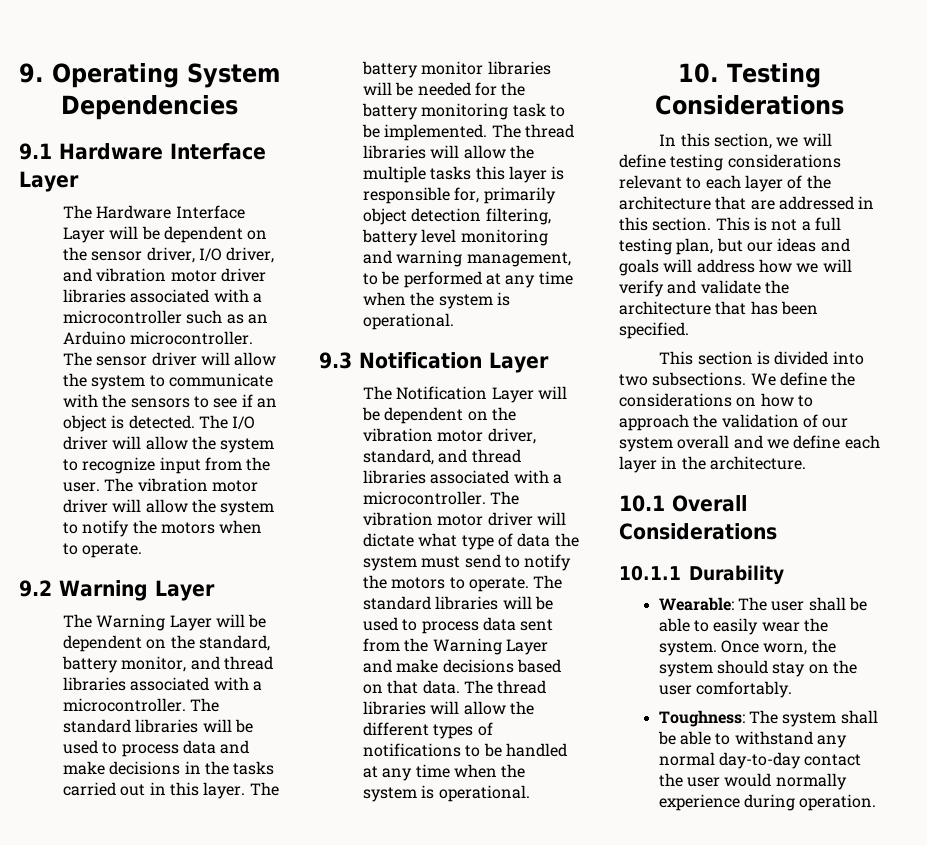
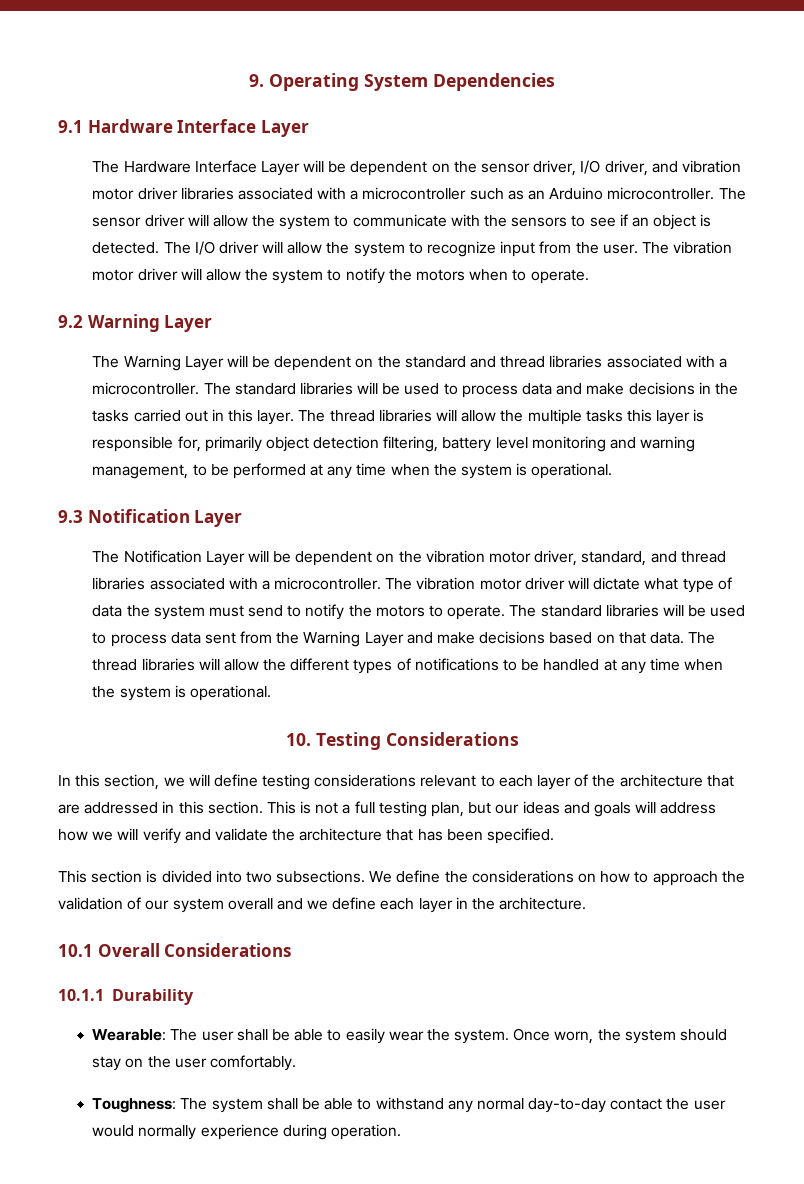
- The Warning Layer will be dependent on the standard, battery monitor, and thread libraries associated with a microcontroller.
+ The Warning Layer will be dependent on the standard and thread libraries associated with a microcontroller.
- The battery monitor libraries will be needed for the battery monitoring task to be implemented. The thread libraries will allow the multiple tasks this layer is responsible for, primarily object detection filtering, battery level monitoring and warning management, to be performed at any time when the system is operational.
+ The thread libraries will allow the multiple tasks this layer is responsible for, primarily object detection filtering, battery level monitoring and warning management, to be performed at any time when the system is operational.

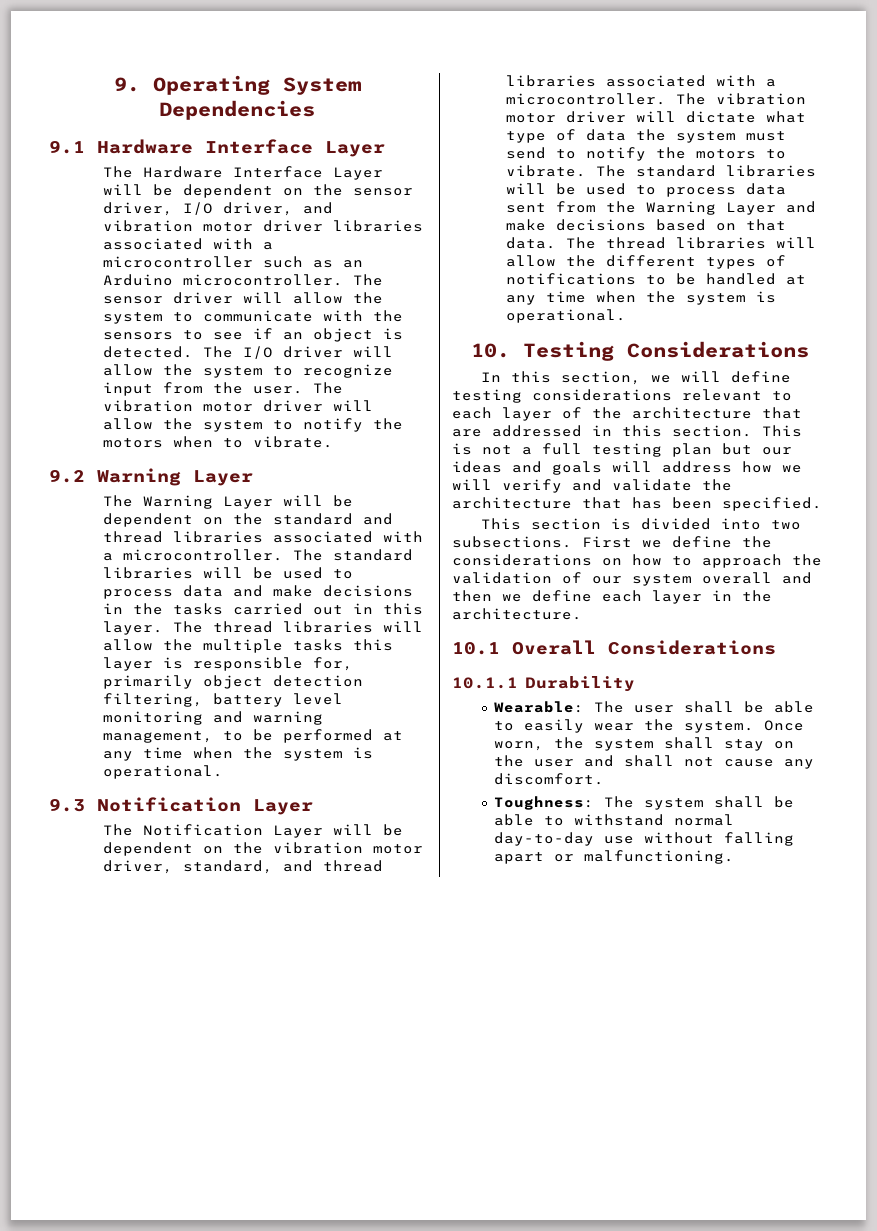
- The vibration motor driver will allow the system to notify the motors when to operate.
+ The vibration motor driver will allow the system to notify the motors when to vibrate.
- The vibration motor driver will dictate what type of data the system must send to notify the motors to operate.
+ The vibration motor driver will dictate what type of data the system must send to notify the motors to vibrate.
- This is not a full testing plan, but our ideas and goals will address how we will verify and validate the architecture that has been specified.
+ This is not a full testing plan but our ideas and goals will address how we will verify and validate the architecture that has been specified.
- We define the considerations on how to approach the validation of our system overall and we define each layer in the architecture.
+ First we define the considerations on how to approach the validation of our system overall and then we define each layer in the architecture.
- Once worn, the system should stay on the user comfortably.
+ Once worn, the system shall stay on the user and shall not cause any discomfort.
- Toughness: The system shall be able to withstand any normal day-to-day contact the user would normally experience during operation.
+ Toughness: The system shall be able to withstand normal day-to-day use without falling apart or malfunctioning.

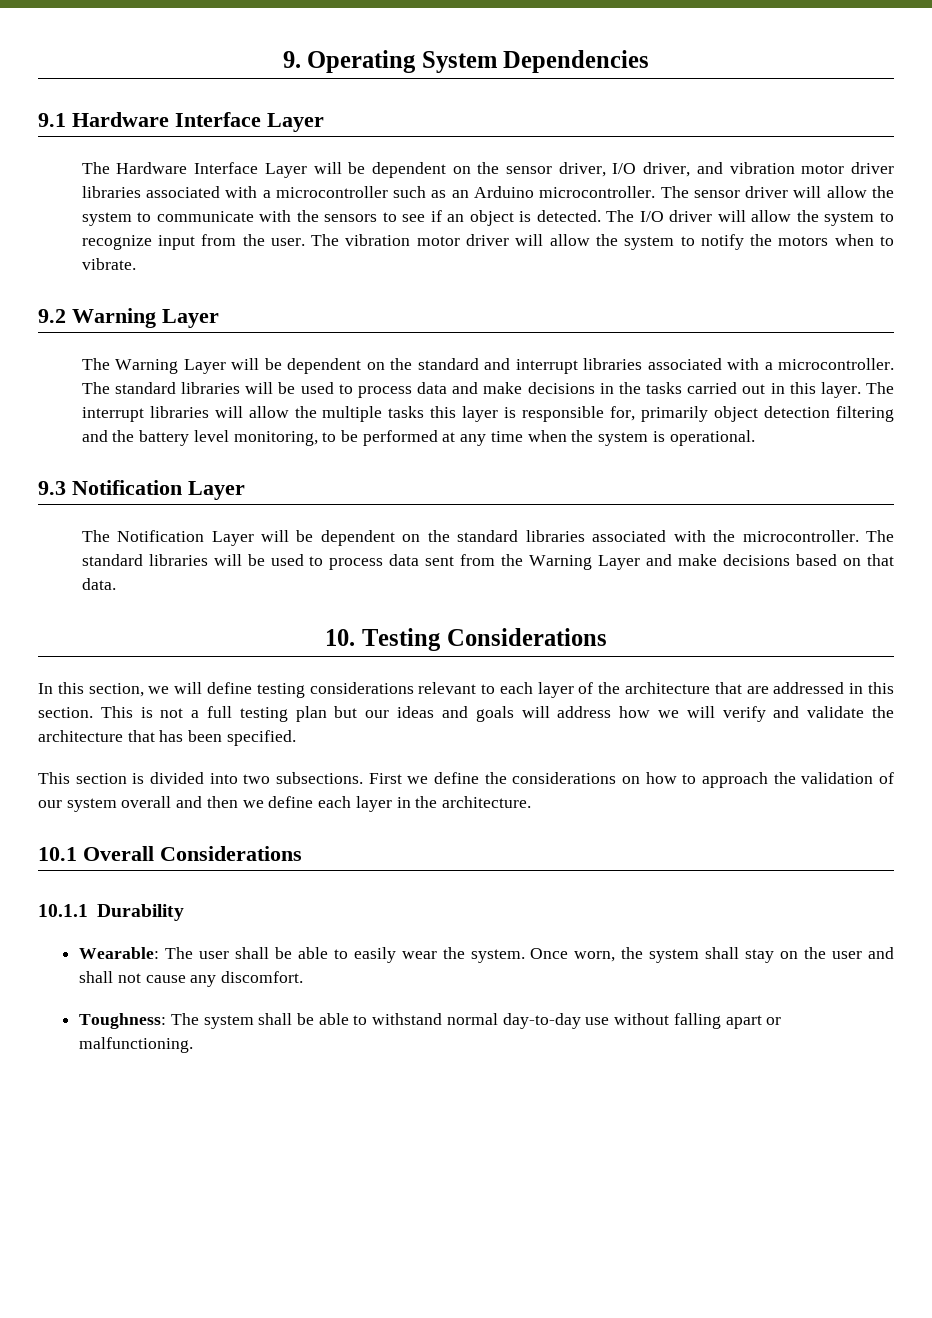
- The Warning Layer will be dependent on the standard and thread libraries associated with a microcontroller.
+ The Warning Layer will be dependent on the standard and interrupt libraries associated with a microcontroller.
- The thread libraries will allow the multiple tasks this layer is responsible for, primarily object detection filtering, battery level monitoring and warning management, to be performed at any time when the system is operational.
+ The interrupt libraries will allow the multiple tasks this layer is responsible for, primarily object detection filtering and the battery level monitoring, to be performed at any time when the system is operational.
- The Notification Layer will be dependent on the vibration motor driver, standard, and thread libraries associated with a microcontroller. The vibration motor driver will dictate what type of data the system must send to notify the motors to vibrate. The standard libraries will be used to process data sent from the Warning Layer and make decisions based on that data. The thread libraries will allow the different types of notifications to be handled at any time when the system is operational.
+ The Notification Layer will be dependent on the standard libraries associated with the microcontroller. The standard libraries will be used to process data sent from the Warning Layer and make decisions based on that data.

